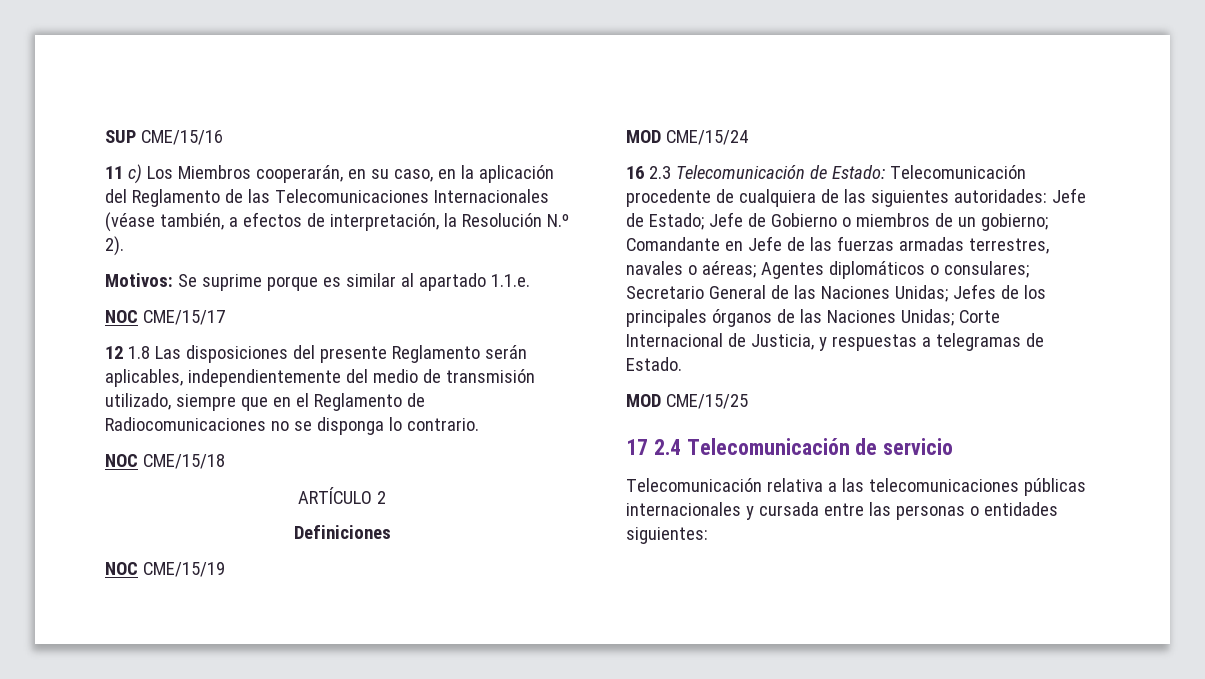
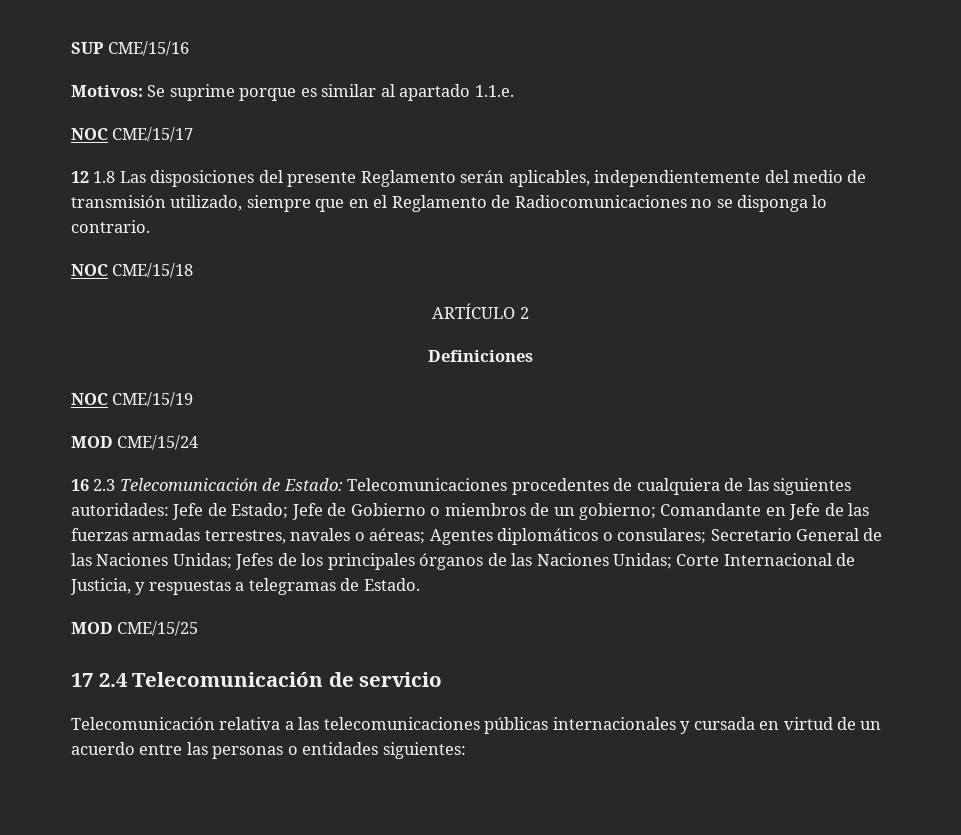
- 11 c) Los Miembros cooperarán, en su caso, en la aplicación del Reglamento de las Telecomunicaciones Internacionales (véase también, a efectos de interpretación, la Resolución N.º 2).
- Telecomunicación procedente de cualquiera de las siguientes autoridades:
+ Telecomunicaciones procedentes de cualquiera de las siguientes autoridades:
- Telecomunicación relativa a las telecomunicaciones públicas internacionales y cursada entre las personas o entidades siguientes:
+ Telecomunicación relativa a las telecomunicaciones públicas internacionales y cursada en virtud de un acuerdo entre las personas o entidades siguientes:

